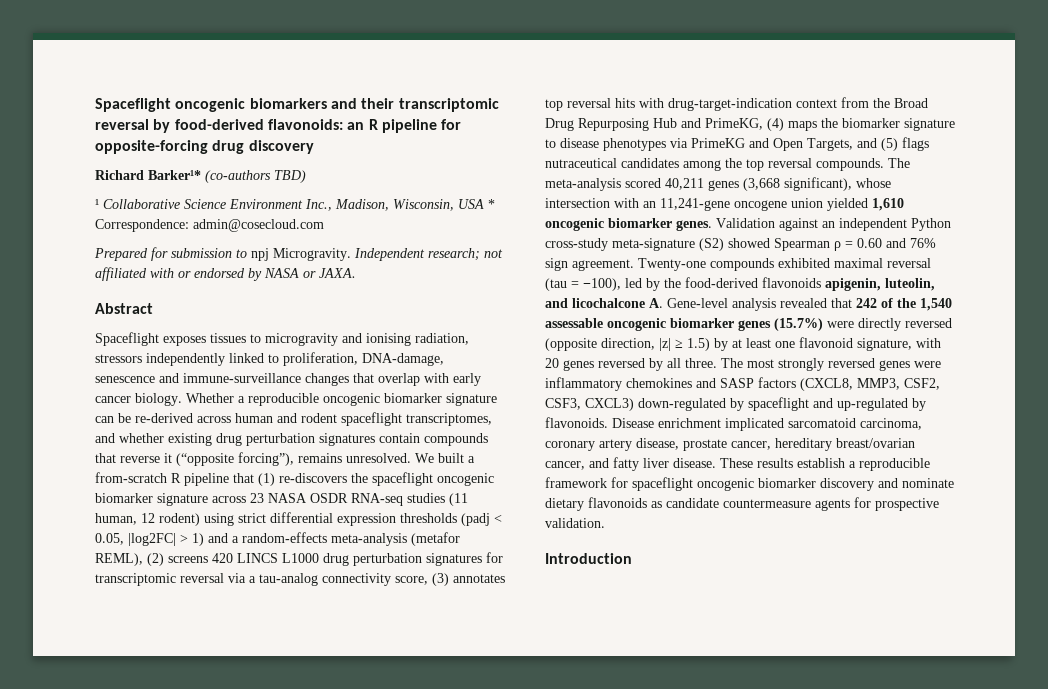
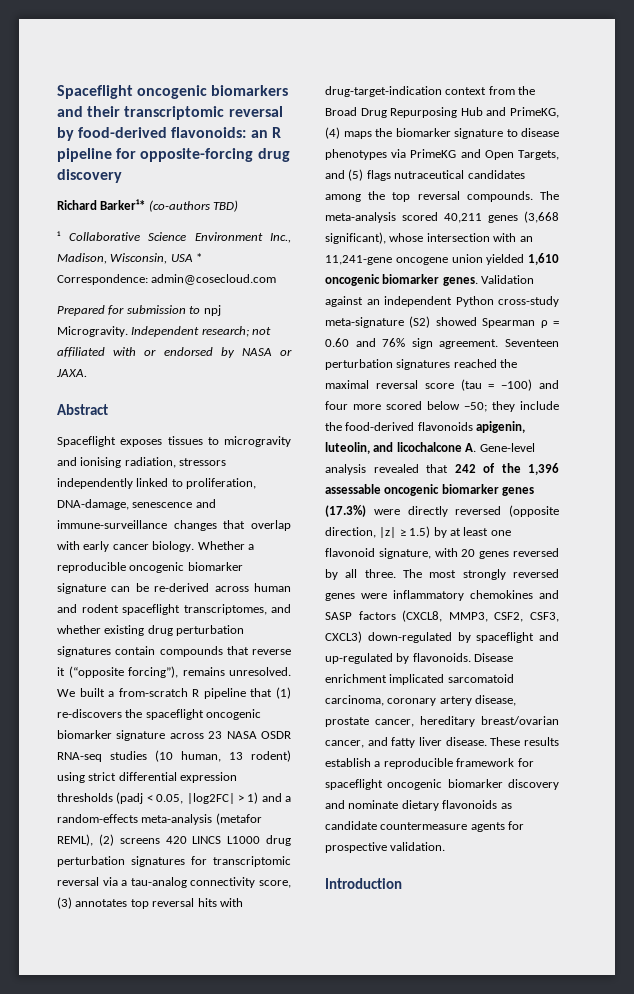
- We built a from-scratch R pipeline that (1) re-discovers the spaceflight oncogenic biomarker signature across 23 NASA OSDR RNA-seq studies (11 human, 12 rodent) using strict differential expression thresholds (padj < 0.05, |log2FC| > 1) and a random-effects meta-analysis (metafor REML), (2) screens 420 LINCS L1000 drug perturbation signatures for transcriptomic reversal via a tau-analog connectivity score, (3) annotates top reversal hits with drug-target-indication context from the Broad Drug Repurposing Hub and PrimeKG, (4) maps the biomarker signature to disease phenotypes via PrimeKG and Open Targets, and (5) flags nutraceutical candidates among the top reversal compounds.
+ We built a from-scratch R pipeline that (1) re-discovers the spaceflight oncogenic biomarker signature across 23 NASA OSDR RNA-seq studies (10 human, 13 rodent) using strict differential expression thresholds (padj < 0.05, |log2FC| > 1) and a random-effects meta-analysis (metafor REML), (2) screens 420 LINCS L1000 drug perturbation signatures for transcriptomic reversal via a tau-analog connectivity score, (3) annotates top reversal hits with drug-target-indication context from the Broad Drug Repurposing Hub and PrimeKG, (4) maps the biomarker signature to disease phenotypes via PrimeKG and Open Targets, and (5) flags nutraceutical candidates among the top reversal compounds.
- Twenty-one compounds exhibited maximal reversal (tau = −100), led by the food-derived flavonoids apigenin, luteolin, and licochalcone A. Gene-level analysis revealed that 242 of the 1,540 assessable oncogenic biomarker genes (15.7%) were directly reversed (opposite direction, |z| ≥ 1.5) by at least one flavonoid signature, with 20 genes reversed by all three.
+ Seventeen perturbation signatures reached the maximal reversal score (tau = −100) and four more scored below −50; they include the food-derived flavonoids apigenin, luteolin, and licochalcone A. Gene-level analysis revealed that 242 of the 1,396 assessable oncogenic biomarker genes (17.3%) were directly reversed (opposite direction, |z| ≥ 1.5) by at least one flavonoid signature, with 20 genes reversed by all three.

